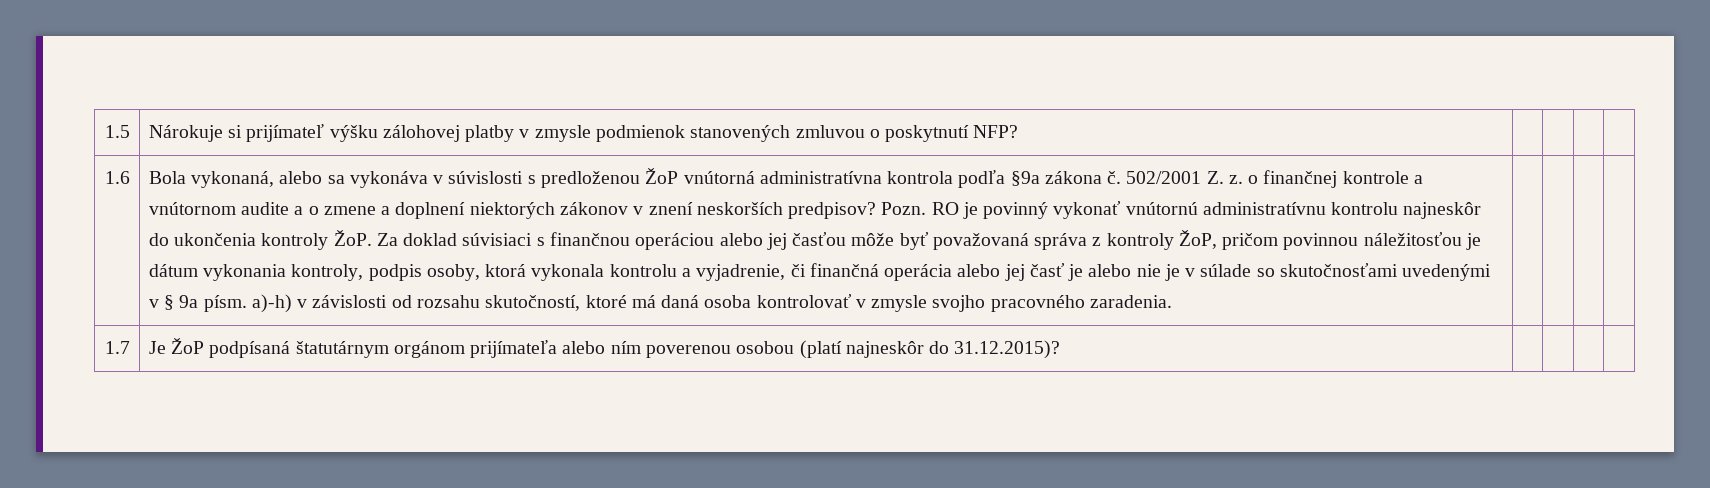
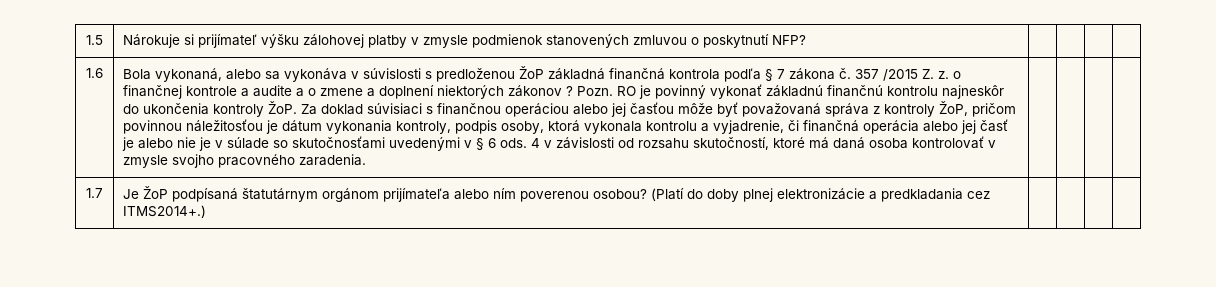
- Bola vykonaná, alebo sa vykonáva v súvislosti s predloženou ŽoP vnútorná administratívna kontrola podľa §9a zákona č. 502/2001 Z. z. o finančnej kontrole a vnútornom audite a o zmene a doplnení niektorých zákonov v znení neskorších predpisov?
+ Bola vykonaná, alebo sa vykonáva v súvislosti s predloženou ŽoP základná finančná kontrola podľa § 7 zákona č. 357 /2015 Z. z. o finančnej kontrole a audite a o zmene a doplnení niektorých zákonov ?
- RO je povinný vykonať vnútornú administratívnu kontrolu najneskôr do ukončenia kontroly ŽoP. Za doklad súvisiaci s finančnou operáciou alebo jej časťou môže byť považovaná správa z kontroly ŽoP, pričom povinnou náležitosťou je dátum vykonania kontroly, podpis osoby, ktorá vykonala kontrolu a vyjadrenie, či finančná operácia alebo jej časť je alebo nie je v súlade so skutočnosťami uvedenými v § 9a písm. a)-h) v závislosti od rozsahu skutočností, ktoré má daná osoba kontrolovať v zmysle svojho pracovného zaradenia.
+ RO je povinný vykonať základnú finančnú kontrolu najneskôr do ukončenia kontroly ŽoP. Za doklad súvisiaci s finančnou operáciou alebo jej časťou môže byť považovaná správa z kontroly ŽoP, pričom povinnou náležitosťou je dátum vykonania kontroly, podpis osoby, ktorá vykonala kontrolu a vyjadrenie, či finančná operácia alebo jej časť je alebo nie je v súlade so skutočnosťami uvedenými v § 6 ods. 4 v závislosti od rozsahu skutočností, ktoré má daná osoba kontrolovať v zmysle svojho pracovného zaradenia.
- 1.7 | Je ŽoP podpísaná štatutárnym orgánom prijímateľa alebo ním poverenou osobou (platí najneskôr do 31.12.2015)? | | | |
+ 1.7 | Je ŽoP podpísaná štatutárnym orgánom prijímateľa alebo ním poverenou osobou? (Platí do doby plnej elektronizácie a predkladania cez ITMS2014+.) | | | |

